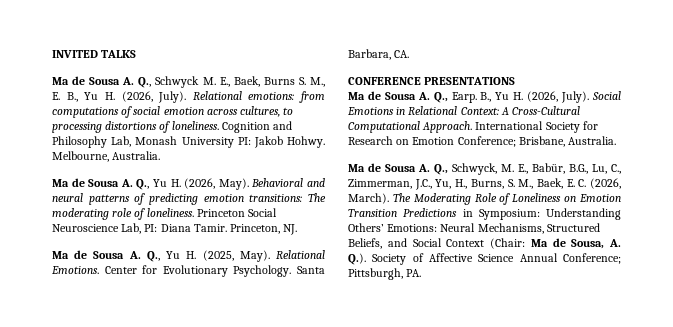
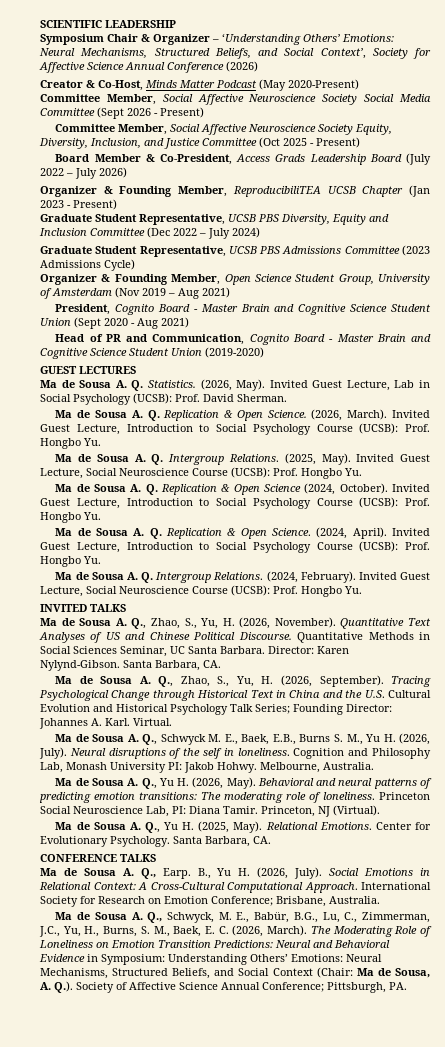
+ SCIENTIFIC LEADERSHIP
+ Symposium Chair & Organizer – ‘Understanding Others’ Emotions: Neural Mechanisms, Structured Beliefs, and Social Context’, Society for Affective Science Annual Conference (2026)
+ Creator & Co-Host, Minds Matter Podcast (May 2020-Present)
+ Committee Member, Social Affective Neuroscience Society Social Media Committee (Sept 2026 - Present)
+ Committee Member, Social Affective Neuroscience Society Equity, Diversity, Inclusion, and Justice Committee (Oct 2025 - Present)
+ Board Member & Co-President, Access Grads Leadership Board (July 2022 – July 2026)
+ Organizer & Founding Member, ReproducibiliTEA UCSB Chapter (Jan 2023 - Present)
+ Graduate Student Representative, UCSB PBS Diversity, Equity and Inclusion Committee (Dec 2022 – July 2024)
+ Graduate Student Representative, UCSB PBS Admissions Committee (2023 Admissions Cycle)
+ Organizer & Founding Member, Open Science Student Group, University of Amsterdam (Nov 2019 – Aug 2021)
+ President, Cognito Board - Master Brain and Cognitive Science Student Union (Sept 2020 - Aug 2021)
+ Head of PR and Communication, Cognito Board - Master Brain and Cognitive Science Student Union (2019-2020)
+ GUEST LECTURES
+ Ma de Sousa A. Q. Statistics. (2026, May). Invited Guest Lecture, Lab in Social Psychology (UCSB): Prof. David Sherman.
+ Ma de Sousa A. Q. Replication & Open Science. (2026, March). Invited Guest Lecture, Introduction to Social Psychology Course (UCSB): Prof. Hongbo Yu.
+ Ma de Sousa A. Q. Intergroup Relations. (2025, May). Invited Guest Lecture, Social Neuroscience Course (UCSB): Prof. Hongbo Yu.
+ Ma de Sousa A. Q. Replication & Open Science (2024, October). Invited Guest Lecture, Introduction to Social Psychology Course (UCSB): Prof. Hongbo Yu.
+ Ma de Sousa A. Q. Replication & Open Science. (2024, April). Invited Guest Lecture, Introduction to Social Psychology Course (UCSB): Prof. Hongbo Yu.
+ Ma de Sousa A. Q. Intergroup Relations. (2024, February). Invited Guest Lecture, Social Neuroscience Course (UCSB): Prof. Hongbo Yu.
  INVITED TALKS
+ Ma de Sousa A. Q., Zhao, S., Yu, H. (2026, November). Quantitative Text Analyses of US and Chinese Political Discourse. Quantitative Methods in Social Sciences Seminar, UC Santa Barbara. Director: Karen Nylynd-Gibson. Santa Barbara, CA.
+ Ma de Sousa A. Q., Zhao, S., Yu, H. (2026, September). Tracing Psychological Change through Historical Text in China and the U.S. Cultural Evolution and Historical Psychology Talk Series; Founding Director: Johannes A. Karl. Virtual.
- Ma de Sousa A. Q., Schwyck M. E., Baek, Burns S. M., E. B., Yu H. (2026, July). Relational emotions: from computations of social emotion across cultures, to processing distortions of loneliness.
+ Ma de Sousa A. Q., Schwyck M. E., Baek, E.B., Burns S. M., Yu H. (2026, July). Neural disruptions of the self in loneliness.
- Princeton, NJ.
+ Princeton, NJ (Virtual).
- CONFERENCE PRESENTATIONS
+ CONFERENCE TALKS
- The Moderating Role of Loneliness on Emotion Transition Predictions in Symposium: Understanding Others’ Emotions: Neural Mechanisms, Structured Beliefs, and Social Context (Chair: Ma de Sousa, A. Q.). Society of Affective Science Annual Conference; Pittsburgh, PA.
+ The Moderating Role of Loneliness on Emotion Transition Predictions: Neural and Behavioral Evidence in Symposium: Understanding Others’ Emotions: Neural Mechanisms, Structured Beliefs, and Social Context (Chair: Ma de Sousa, A. Q.). Society of Affective Science Annual Conference; Pittsburgh, PA.

